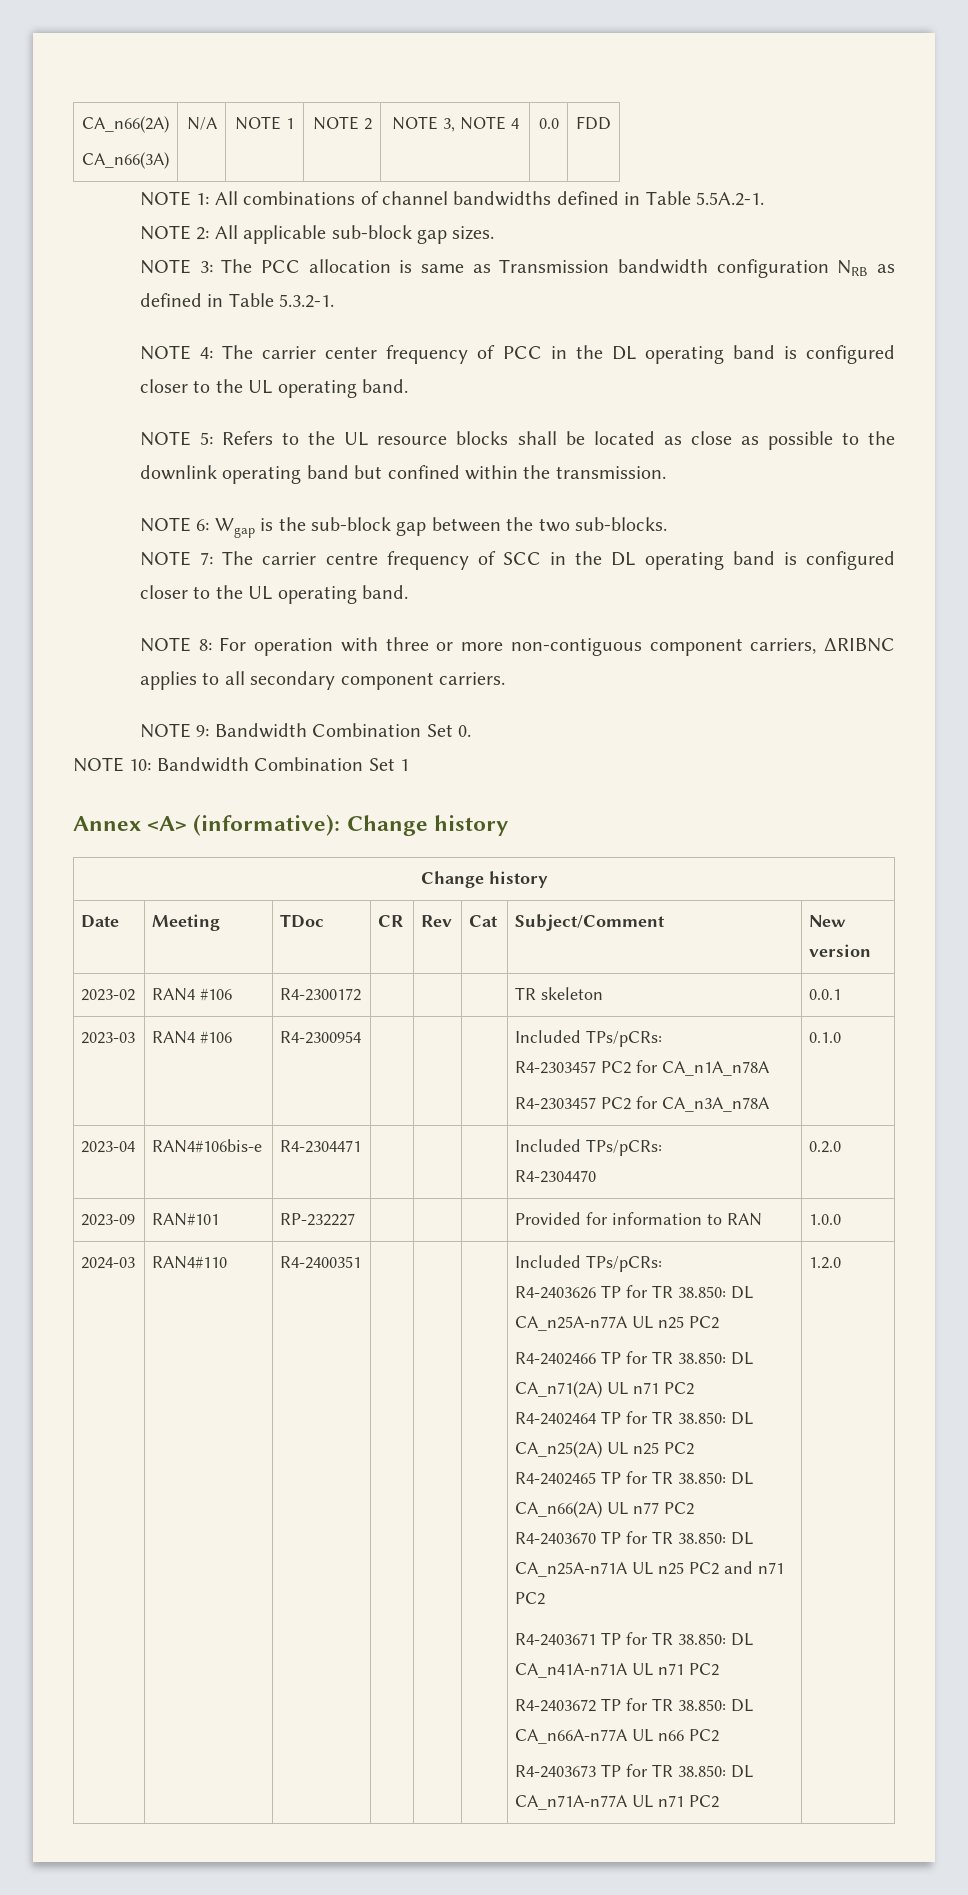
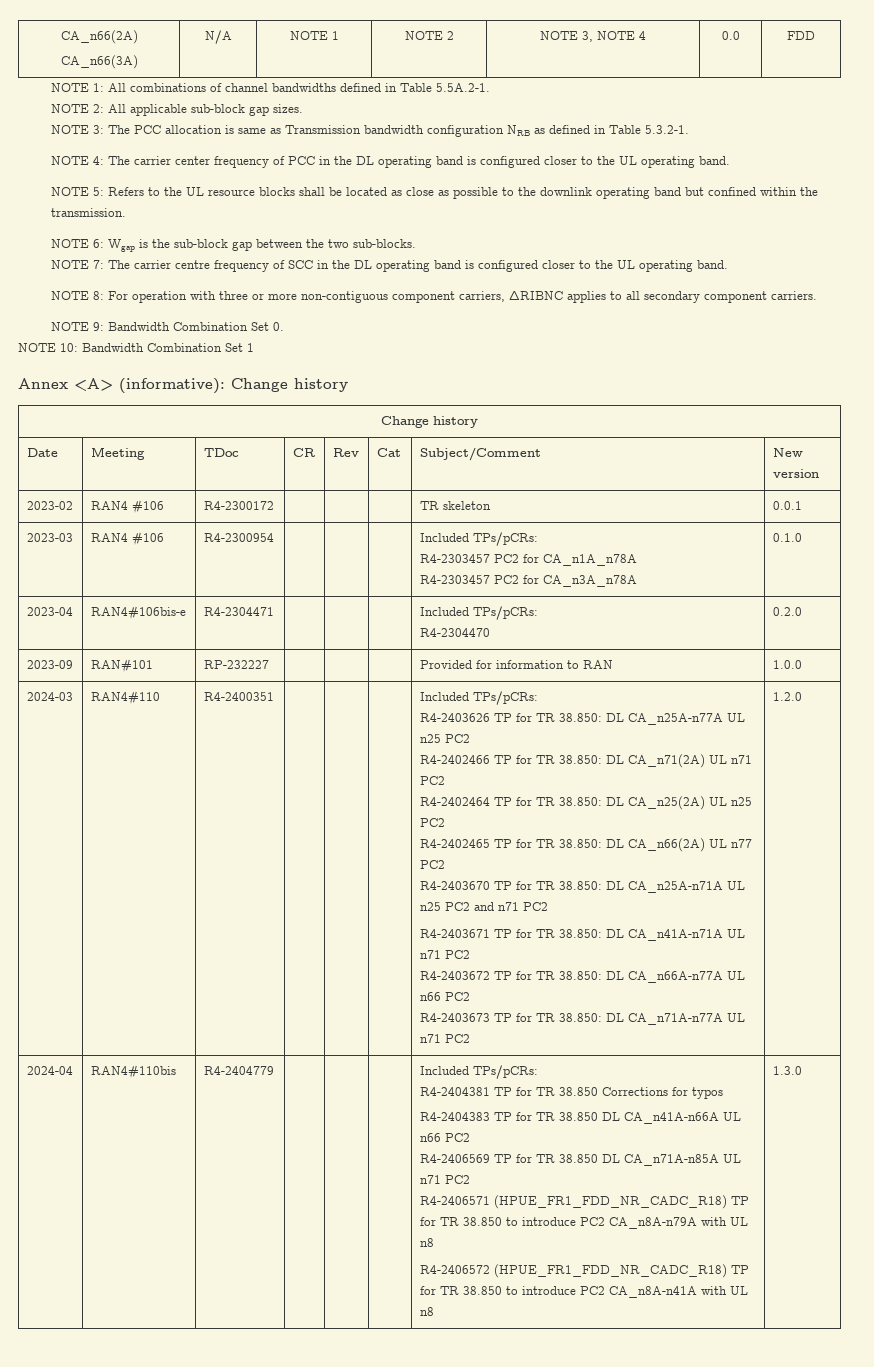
+ 2024-04 | RAN4#110bis | R4-2404779 | | | | Included TPs/pCRs:
+ R4-2404381 TP for TR 38.850 Corrections for typos
+ R4-2404383 TP for TR 38.850 DL CA_n41A-n66A UL n66 PC2
+ R4-2406569 TP for TR 38.850 DL CA_n71A-n85A UL n71 PC2
+ R4-2406571 (HPUE_FR1_FDD_NR_CADC_R18) TP for TR 38.850 to introduce PC2 CA_n8A-n79A with UL n8
+ R4-2406572 (HPUE_FR1_FDD_NR_CADC_R18) TP for TR 38.850 to introduce PC2 CA_n8A-n41A with UL n8 | 1.3.0

